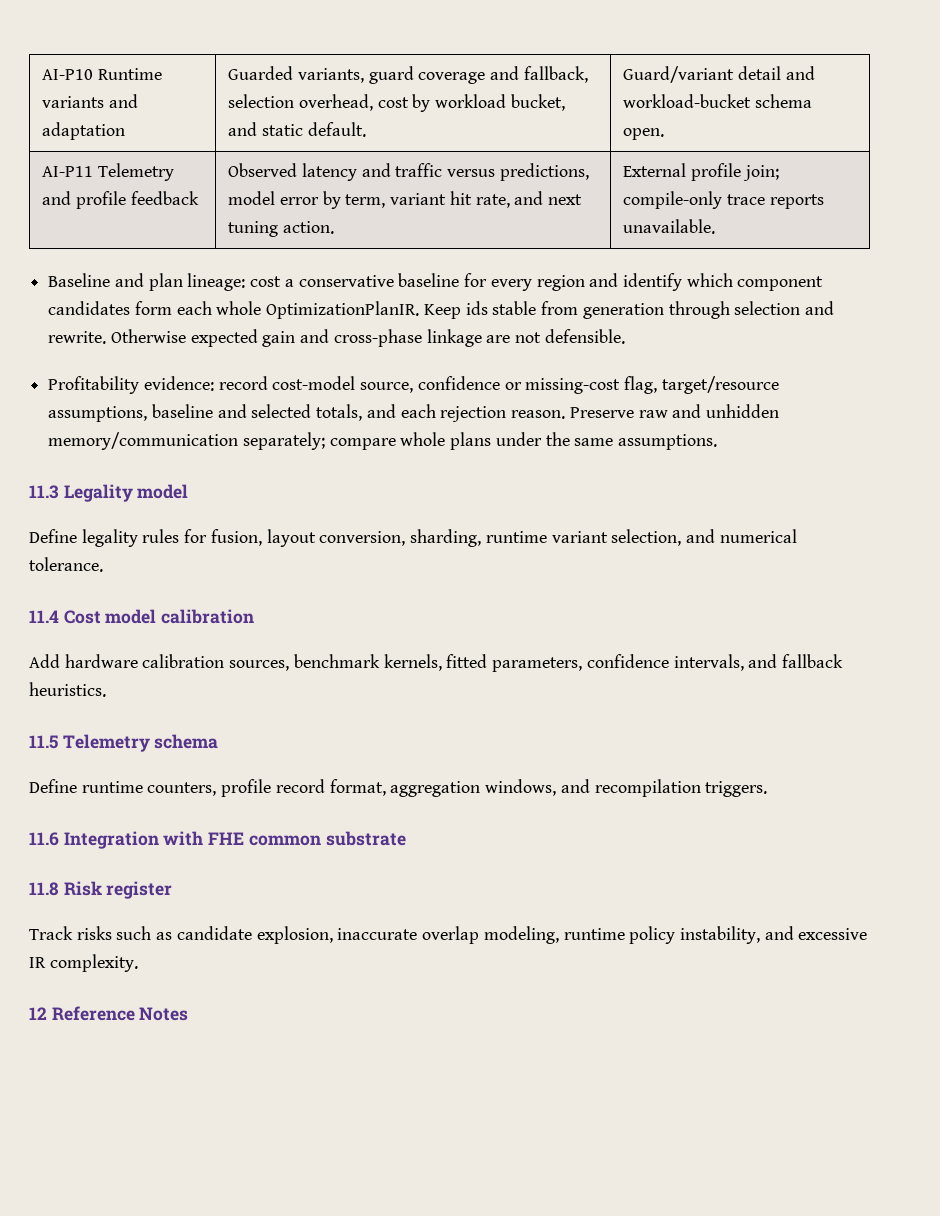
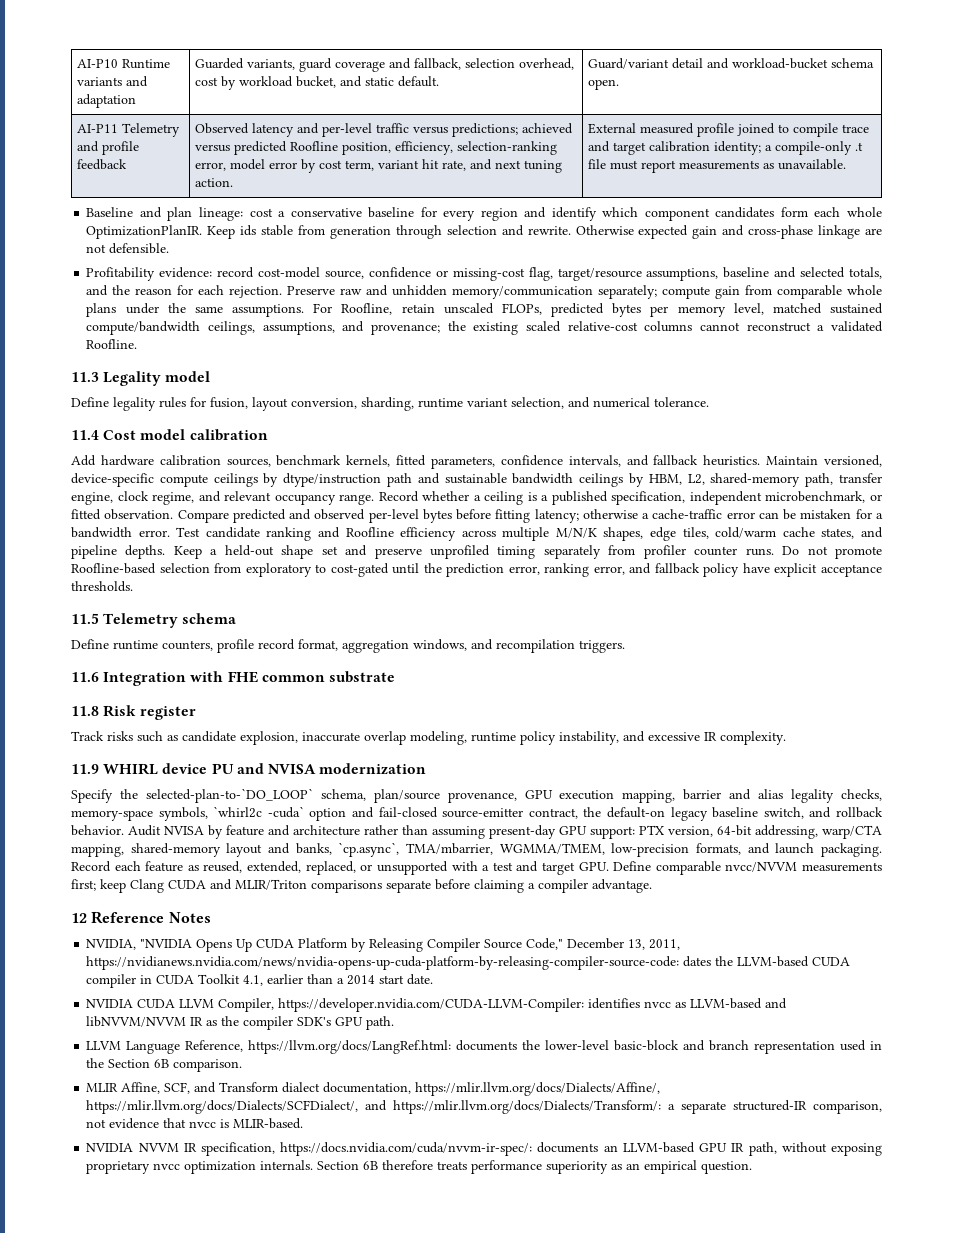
- Observed latency and traffic versus predictions, model error by term, variant hit rate, and next tuning action.
+ Observed latency and per-level traffic versus predictions; achieved versus predicted Roofline position, efficiency, selection-ranking error, model error by cost term, variant hit rate, and next tuning action.
- External profile join; compile-only trace reports unavailable.
+ External measured profile joined to compile trace and target calibration identity; a compile-only .t file must report measurements as unavailable.
- Profitability evidence: record cost-model source, confidence or missing-cost flag, target/resource assumptions, baseline and selected totals, and each rejection reason.
+ Profitability evidence: record cost-model source, confidence or missing-cost flag, target/resource assumptions, baseline and selected totals, and the reason for each rejection.
- Preserve raw and unhidden memory/communication separately; compare whole plans under the same assumptions.
+ Preserve raw and unhidden memory/communication separately; compute gain from comparable whole plans under the same assumptions. For Roofline, retain unscaled FLOPs, predicted bytes per memory level, matched sustained compute/bandwidth ceilings, assumptions, and provenance; the existing scaled relative-cost columns cannot reconstruct a validated Roofline.
+ Maintain versioned, device-specific compute ceilings by dtype/instruction path and sustainable bandwidth ceilings by HBM, L2, shared-memory path, transfer engine, clock regime, and relevant occupancy range. Record whether a ceiling is a published specification, independent microbenchmark, or fitted observation. Compare predicted and observed per-level bytes before fitting latency; otherwise a cache-traffic error can be mistaken for a bandwidth error. Test candidate ranking and Roofline efficiency across multiple M/N/K shapes, edge tiles, cold/warm cache states, and pipeline depths. Keep a held-out shape set and preserve unprofiled timing separately from profiler counter runs. Do not promote Roofline-based selection from exploratory to cost-gated until the prediction error, ranking error, and fallback policy have explicit acceptance thresholds.
+ 11.9 WHIRL device PU and NVISA modernization
+ Specify the selected-plan-to-`DO_LOOP` schema, plan/source provenance, GPU execution mapping, barrier and alias legality checks, memory-space symbols, `whirl2c -cuda` option and fail-closed source-emitter contract, the default-on legacy baseline switch, and rollback behavior. Audit NVISA by feature and architecture rather than assuming present-day GPU support: PTX version, 64-bit addressing, warp/CTA mapping, shared-memory layout and banks, `cp.async`, TMA/mbarrier, WGMMA/TMEM, low-precision formats, and launch packaging. Record each feature as reused, extended, replaced, or unsupported with a test and target GPU. Define comparable nvcc/NVVM measurements first; keep Clang CUDA and MLIR/Triton comparisons separate before claiming a compiler advantage.
  12 Reference Notes
+ NVIDIA, "NVIDIA Opens Up CUDA Platform by Releasing Compiler Source Code," December 13, 2011, https://nvidianews.nvidia.com/news/nvidia-opens-up-cuda-platform-by-releasing-compiler-source-code: dates the LLVM-based CUDA compiler in CUDA Toolkit 4.1, earlier than a 2014 start date.
+ NVIDIA CUDA LLVM Compiler, https://developer.nvidia.com/CUDA-LLVM-Compiler: identifies nvcc as LLVM-based and libNVVM/NVVM IR as the compiler SDK's GPU path.
+ LLVM Language Reference, https://llvm.org/docs/LangRef.html: documents the lower-level basic-block and branch representation used in the Section 6B comparison.
+ MLIR Affine, SCF, and Transform dialect documentation, https://mlir.llvm.org/docs/Dialects/Affine/, https://mlir.llvm.org/docs/Dialects/SCFDialect/, and https://mlir.llvm.org/docs/Dialects/Transform/: a separate structured-IR comparison, not evidence that nvcc is MLIR-based.
+ NVIDIA NVVM IR specification, https://docs.nvidia.com/cuda/nvvm-ir-spec/: documents an LLVM-based GPU IR path, without exposing proprietary nvcc optimization internals. Section 6B therefore treats performance superiority as an empirical question.

